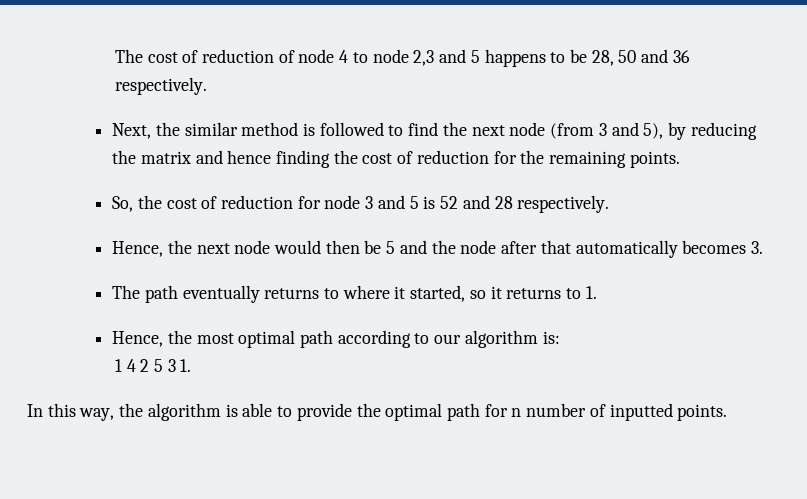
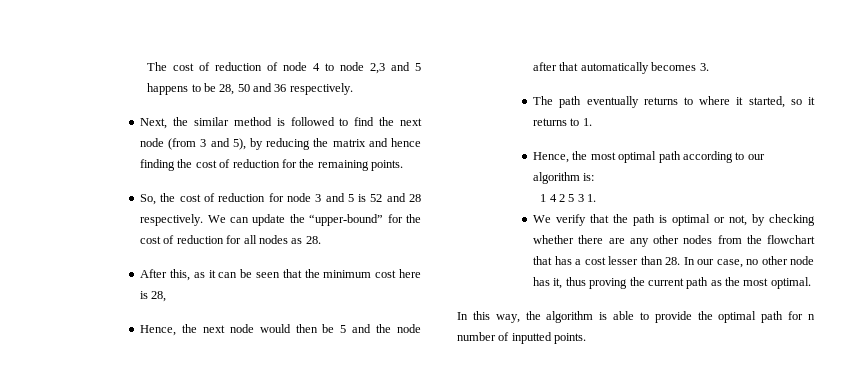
+ We can update the “upper-bound” for the cost of reduction for all nodes as 28.
+ After this, as it can be seen that the minimum cost here is 28,
+ We verify that the path is optimal or not, by checking whether there are any other nodes from the flowchart that has a cost lesser than 28. In our case, no other node has it, thus proving the current path as the most optimal.

